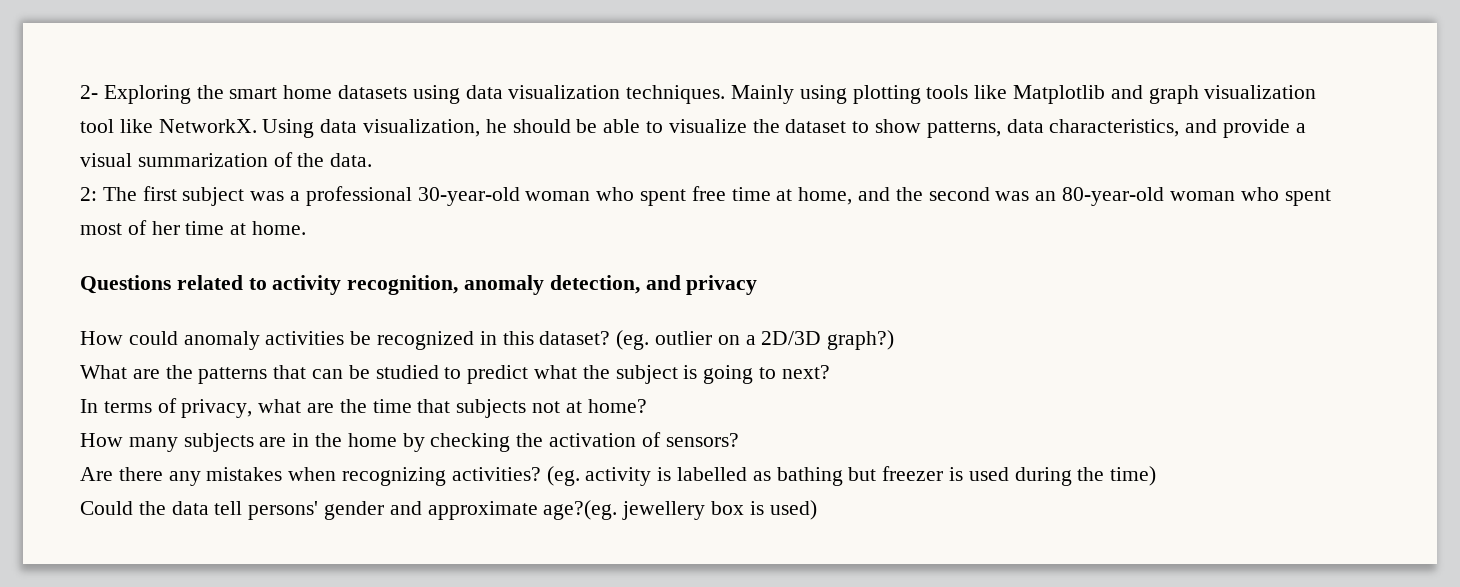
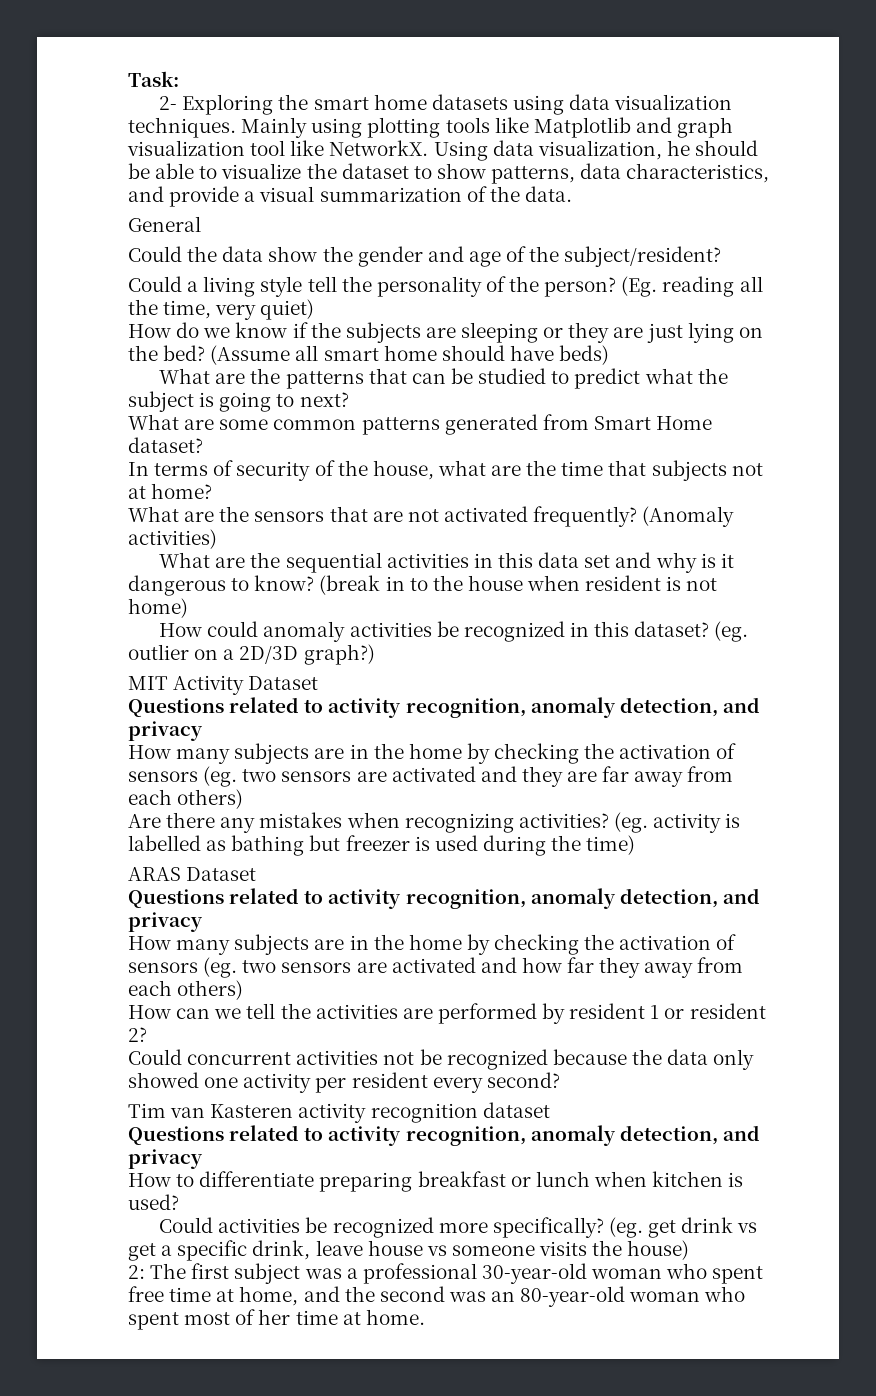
+ Task:
+ General
+ Could the data show the gender and age of the subject/resident?
+ Could a living style tell the personality of the person? (Eg. reading all the time, very quiet)
+ How do we know if the subjects are sleeping or they are just lying on the bed? (Assume all smart home should have beds)
+ What are the patterns that can be studied to predict what the subject is going to next?
+ What are some common patterns generated from Smart Home dataset?
+ In terms of security of the house, what are the time that subjects not at home?
+ What are the sensors that are not activated frequently? (Anomaly activities)
+ What are the sequential activities in this data set and why is it dangerous to know? (break in to the house when resident is not home)
+ How could anomaly activities be recognized in this dataset? (eg. outlier on a 2D/3D graph?)
+ MIT Activity Dataset
+ Questions related to activity recognition, anomaly detection, and privacy
+ How many subjects are in the home by checking the activation of sensors (eg. two sensors are activated and they are far away from each others)
+ Are there any mistakes when recognizing activities? (eg. activity is labelled as bathing but freezer is used during the time)
+ ARAS Dataset
+ Questions related to activity recognition, anomaly detection, and privacy
+ How many subjects are in the home by checking the activation of sensors (eg. two sensors are activated and how far they away from each others)
+ How can we tell the activities are performed by resident 1 or resident 2?
+ Could concurrent activities not be recognized because the data only showed one activity per resident every second?
+ Tim van Kasteren activity recognition dataset
+ Questions related to activity recognition, anomaly detection, and privacy
+ How to differentiate preparing breakfast or lunch when kitchen is used?
+ Could activities be recognized more specifically? (eg. get drink vs get a specific drink, leave house vs someone visits the house)
- Questions related to activity recognition, anomaly detection, and privacy
- How could anomaly activities be recognized in this dataset? (eg. outlier on a 2D/3D graph?)
- What are the patterns that can be studied to predict what the subject is going to next?
- In terms of privacy, what are the time that subjects not at home?
- How many subjects are in the home by checking the activation of sensors?
- Are there any mistakes when recognizing activities? (eg. activity is labelled as bathing but freezer is used during the time)
- Could the data tell persons' gender and approximate age?(eg. jewellery box is used)

